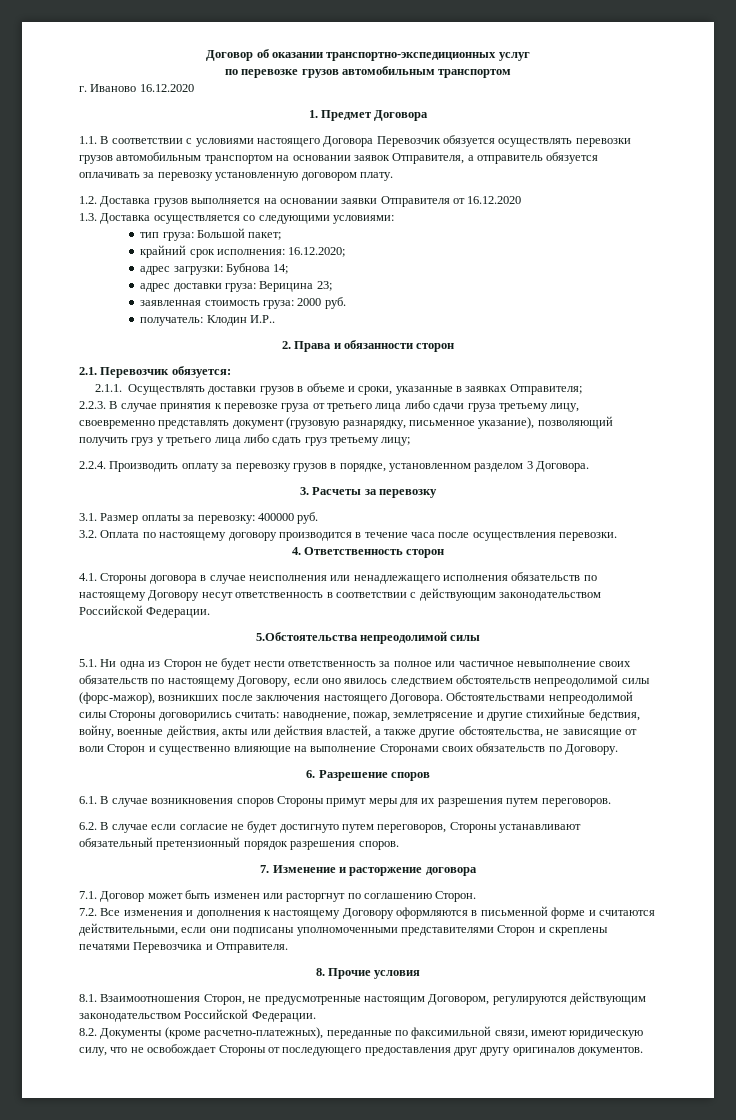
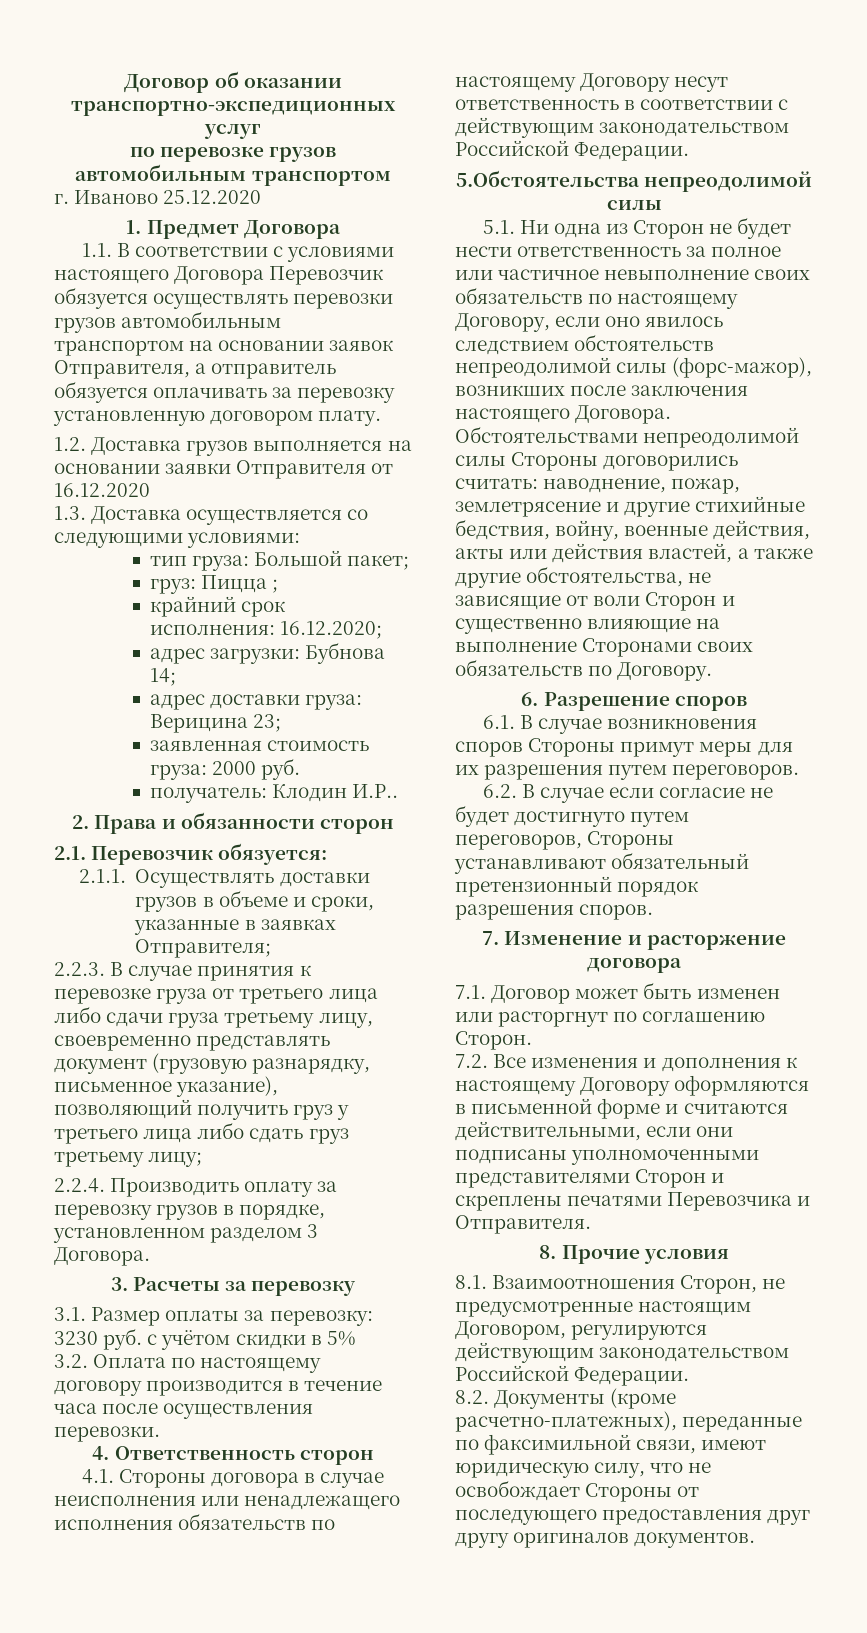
- г. Иваново 16.12.2020
+ г. Иваново 25.12.2020
+ груз: Пицца ;
- 3.1. Размер оплаты за перевозку: 400000 руб.
+ 3.1. Размер оплаты за перевозку: 3230 руб. с учётом скидки в 5%

